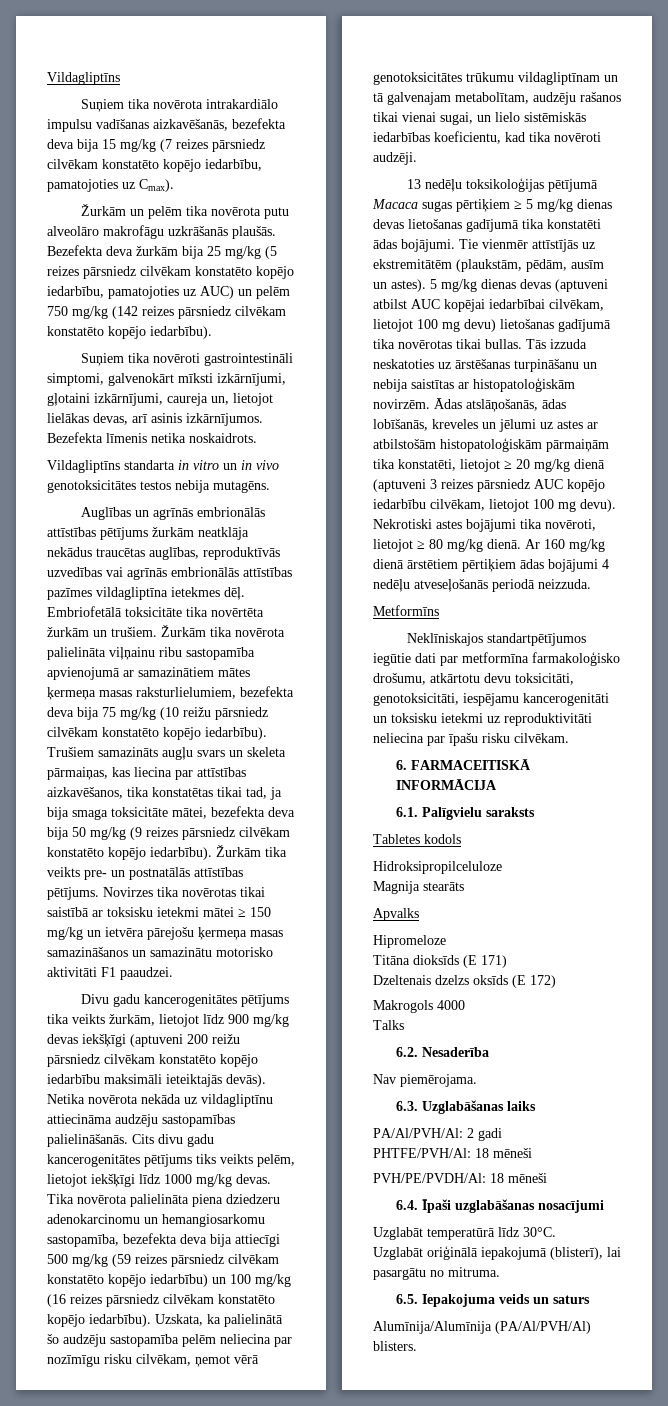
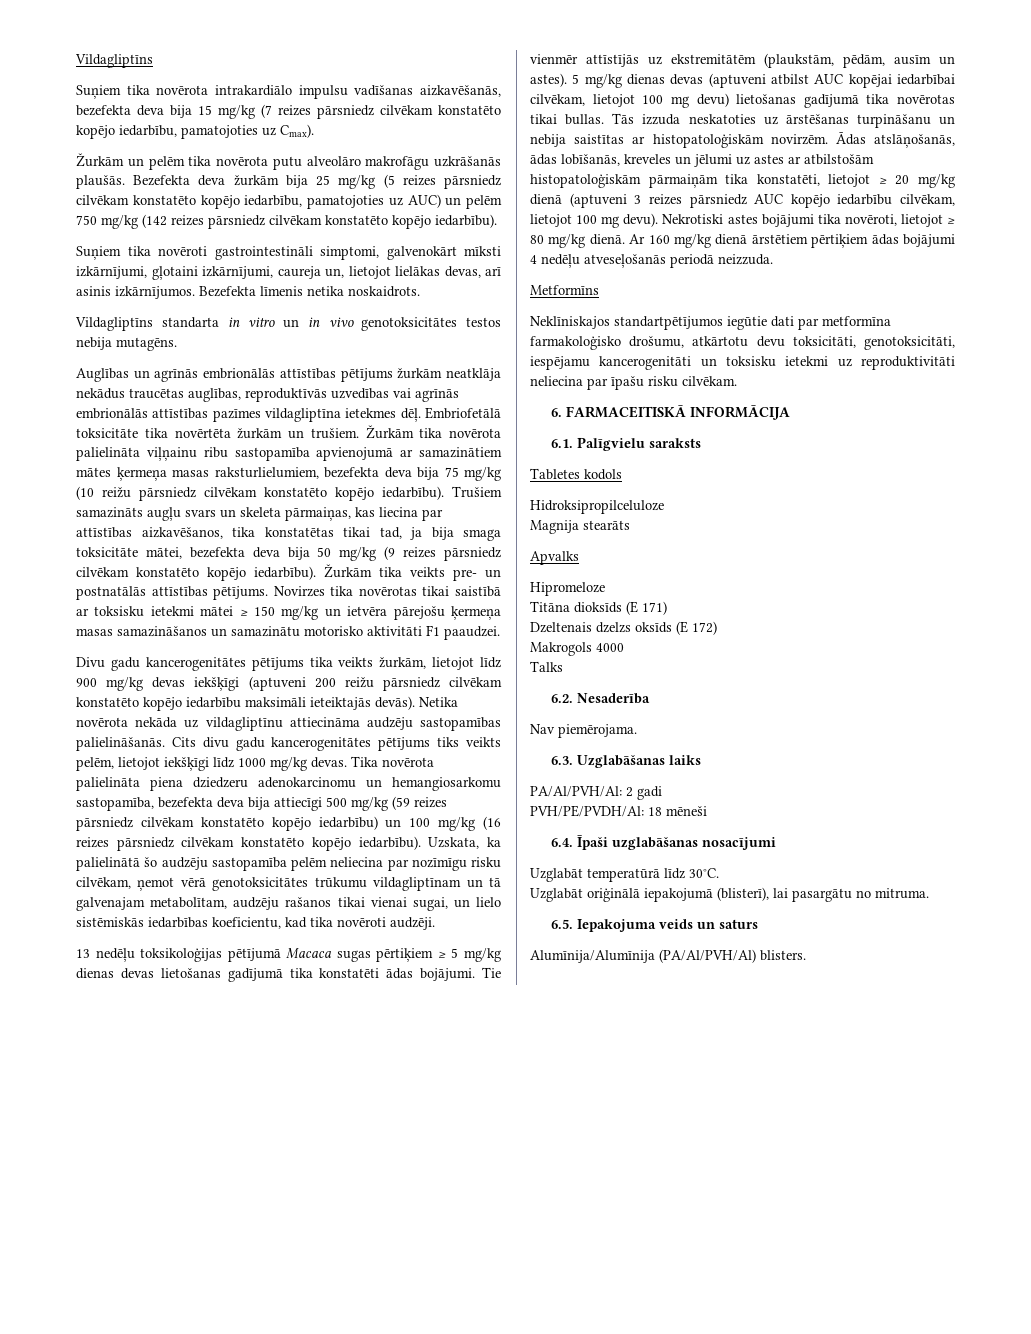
- PHTFE/PVH/Al: 18 mēneši

